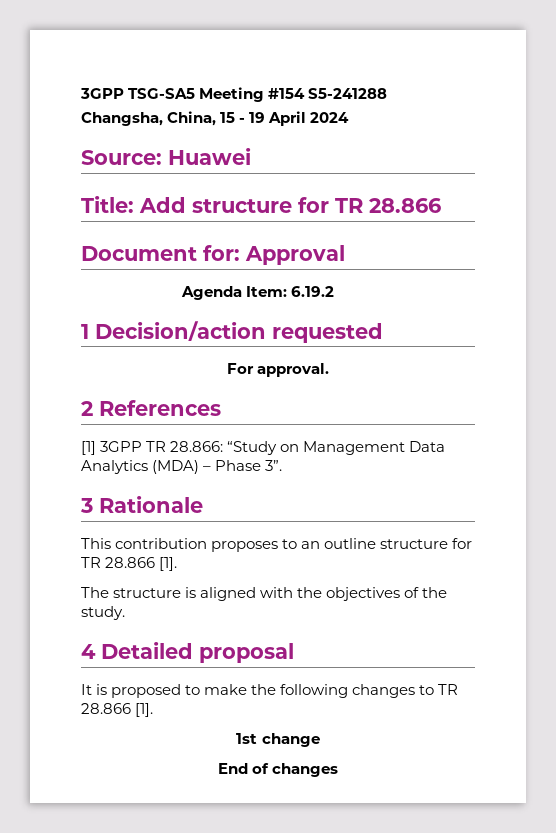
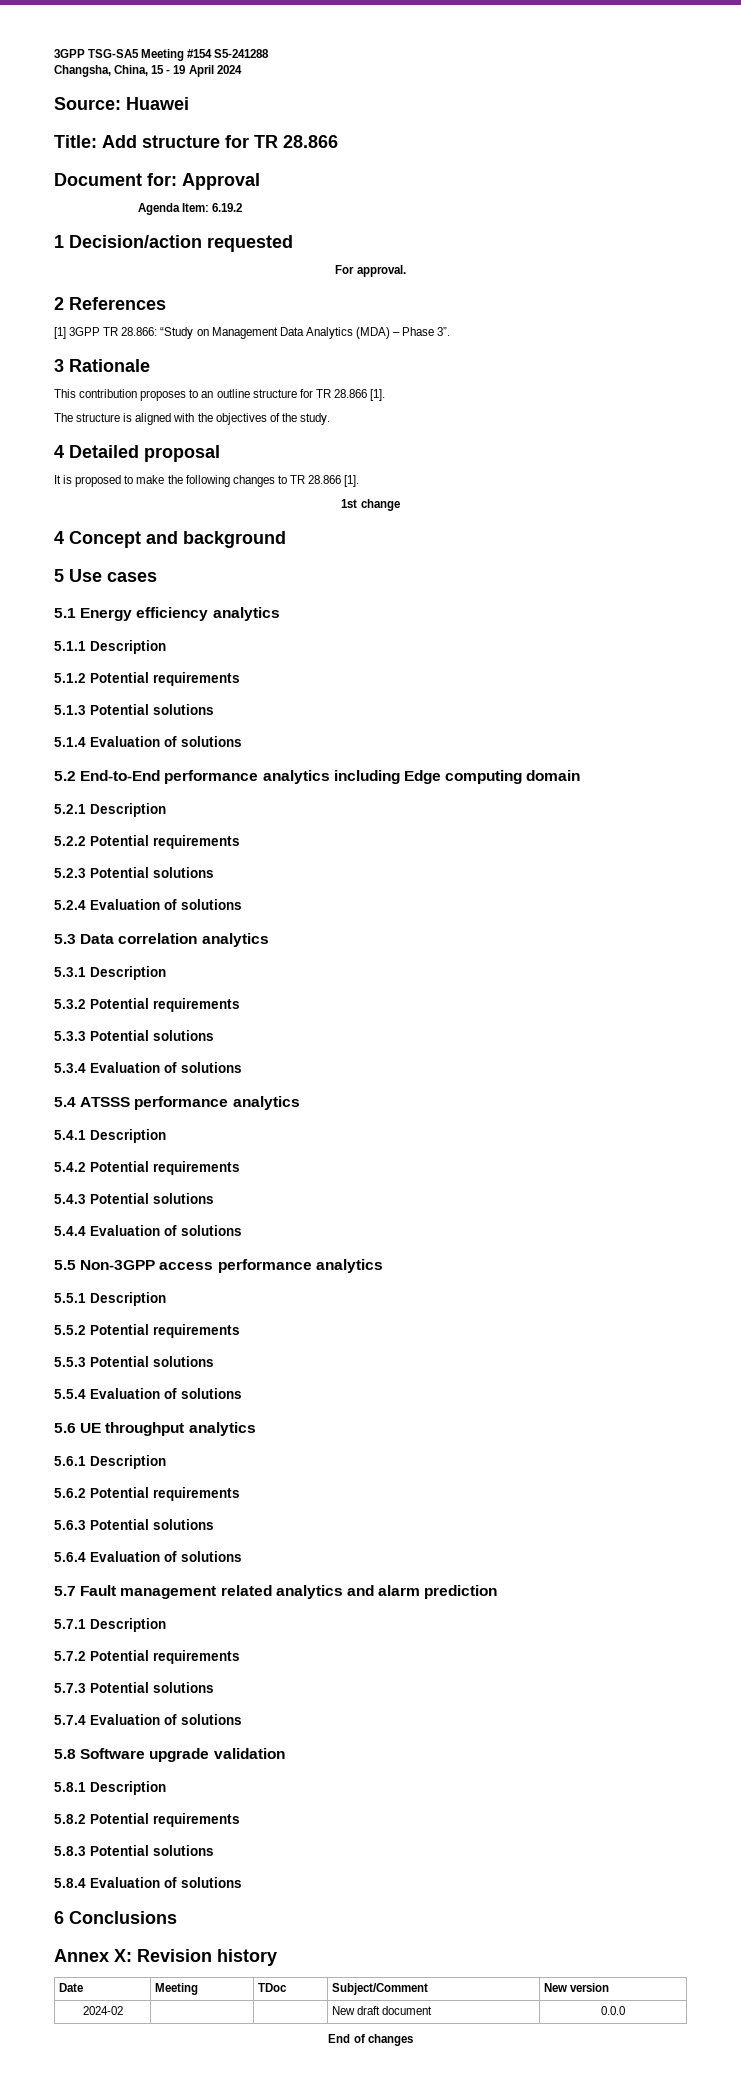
+ 4 Concept and background
+ 5 Use cases
+ 5.1 Energy efficiency analytics
+ 5.1.1 Description
+ 5.1.2 Potential requirements
+ 5.1.3 Potential solutions
+ 5.1.4 Evaluation of solutions
+ 5.2 End-to-End performance analytics including Edge computing domain
+ 5.2.1 Description
+ 5.2.2 Potential requirements
+ 5.2.3 Potential solutions
+ 5.2.4 Evaluation of solutions
+ 5.3 Data correlation analytics
+ 5.3.1 Description
+ 5.3.2 Potential requirements
+ 5.3.3 Potential solutions
+ 5.3.4 Evaluation of solutions
+ 5.4 ATSSS performance analytics
+ 5.4.1 Description
+ 5.4.2 Potential requirements
+ 5.4.3 Potential solutions
+ 5.4.4 Evaluation of solutions
+ 5.5 Non-3GPP access performance analytics
+ 5.5.1 Description
+ 5.5.2 Potential requirements
+ 5.5.3 Potential solutions
+ 5.5.4 Evaluation of solutions
+ 5.6 UE throughput analytics
+ 5.6.1 Description
+ 5.6.2 Potential requirements
+ 5.6.3 Potential solutions
+ 5.6.4 Evaluation of solutions
+ 5.7 Fault management related analytics and alarm prediction
+ 5.7.1 Description
+ 5.7.2 Potential requirements
+ 5.7.3 Potential solutions
+ 5.7.4 Evaluation of solutions
+ 5.8 Software upgrade validation
+ 5.8.1 Description
+ 5.8.2 Potential requirements
+ 5.8.3 Potential solutions
+ 5.8.4 Evaluation of solutions
+ 6 Conclusions
+ Annex X: Revision history
+ Date | Meeting | TDoc | Subject/Comment | New version
+ 2024-02 | | | New draft document | 0.0.0

